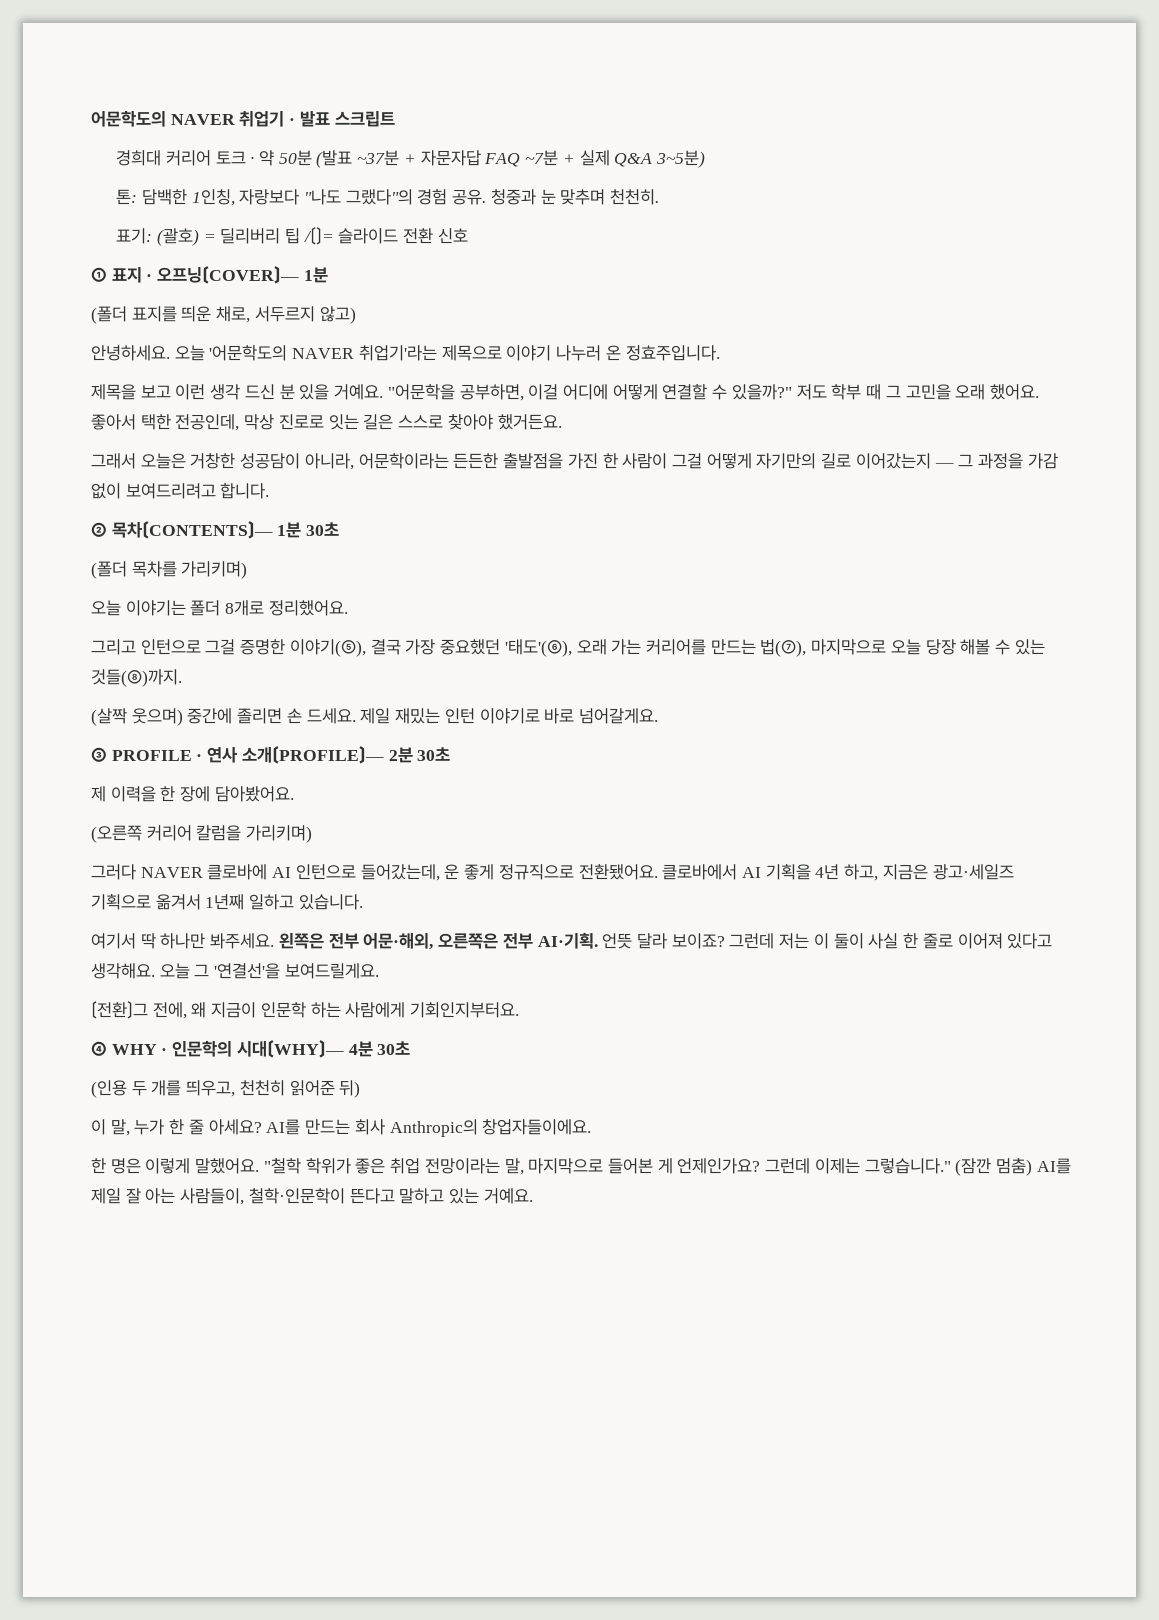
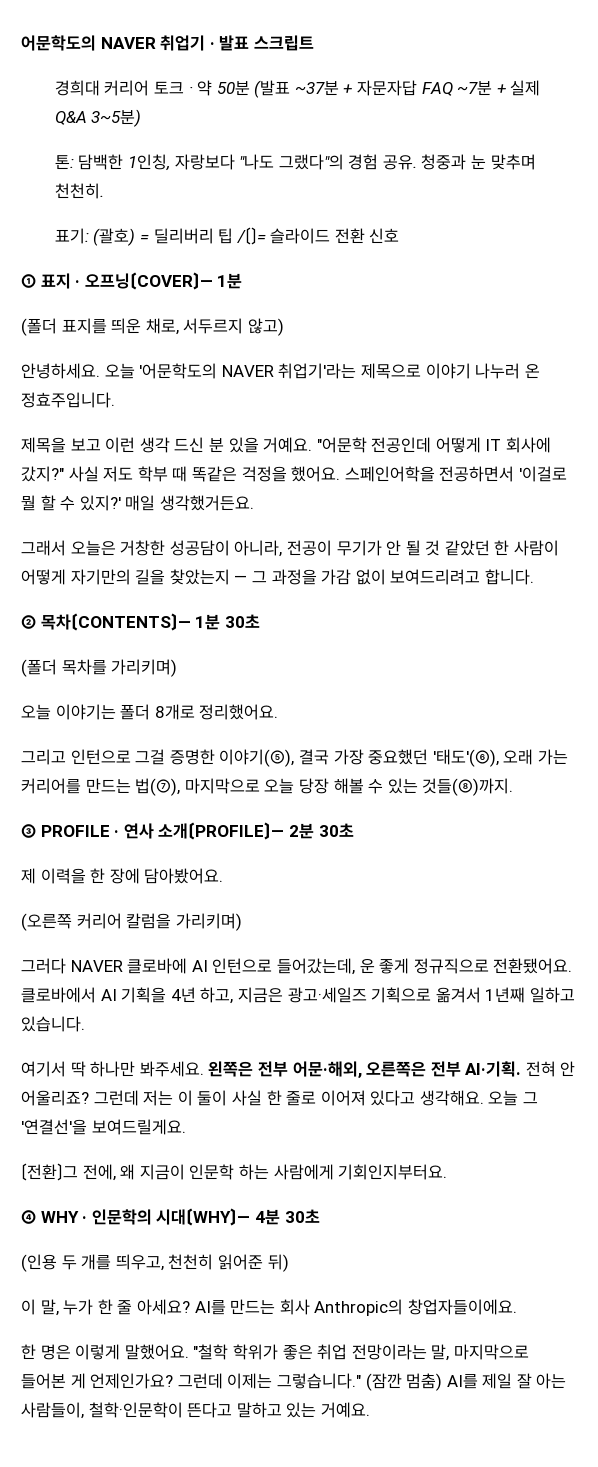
- "어문학을 공부하면, 이걸 어디에 어떻게 연결할 수 있을까?" 저도 학부 때 그 고민을 오래 했어요. 좋아서 택한 전공인데, 막상 진로로 잇는 길은 스스로 찾아야 했거든요.
+ "어문학 전공인데 어떻게 IT 회사에 갔지?" 사실 저도 학부 때 똑같은 걱정을 했어요. 스페인어학을 전공하면서 '이걸로 뭘 할 수 있지?' 매일 생각했거든요.
- 그래서 오늘은 거창한 성공담이 아니라, 어문학이라는 든든한 출발점을 가진 한 사람이 그걸 어떻게 자기만의 길로 이어갔는지 — 그 과정을 가감 없이 보여드리려고 합니다.
+ 그래서 오늘은 거창한 성공담이 아니라, 전공이 무기가 안 될 것 같았던 한 사람이 어떻게 자기만의 길을 찾았는지 — 그 과정을 가감 없이 보여드리려고 합니다.
- (살짝 웃으며) 중간에 졸리면 손 드세요. 제일 재밌는 인턴 이야기로 바로 넘어갈게요.
- 언뜻 달라 보이죠?
+ 전혀 안 어울리죠?

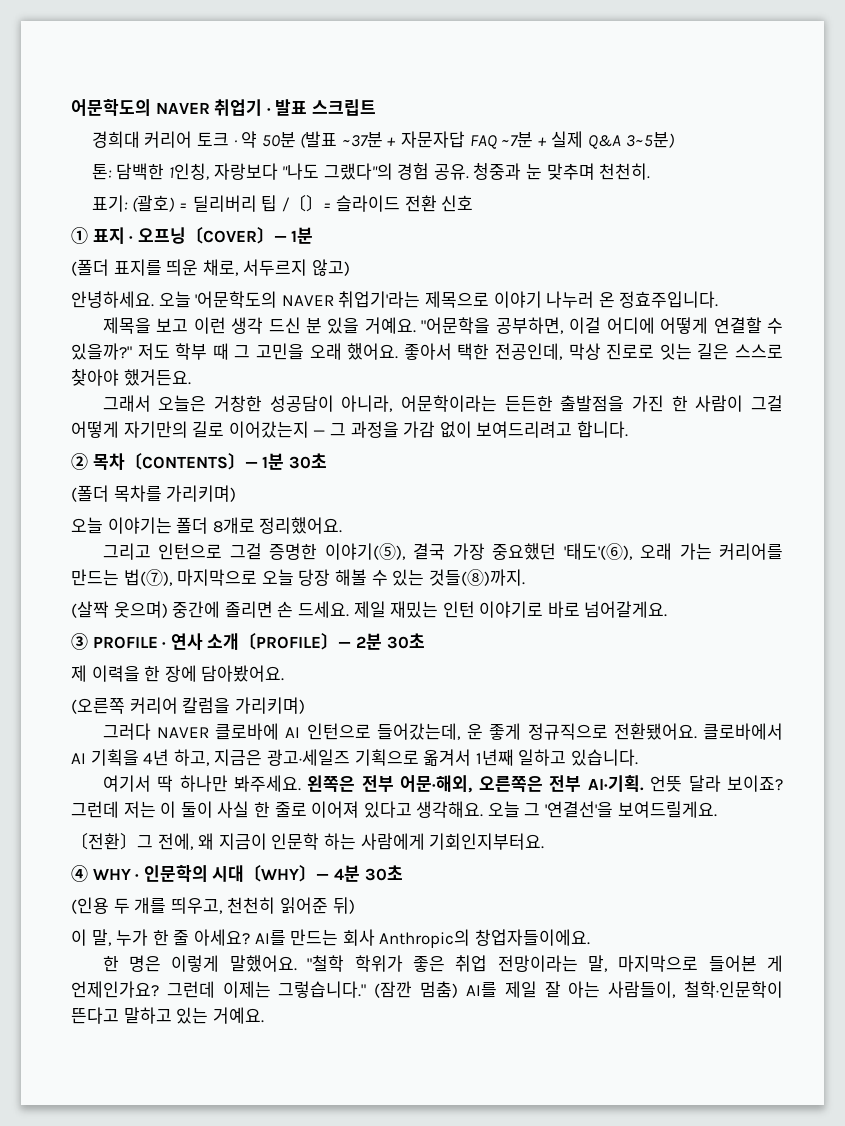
- "어문학 전공인데 어떻게 IT 회사에 갔지?" 사실 저도 학부 때 똑같은 걱정을 했어요. 스페인어학을 전공하면서 '이걸로 뭘 할 수 있지?' 매일 생각했거든요.
+ "어문학을 공부하면, 이걸 어디에 어떻게 연결할 수 있을까?" 저도 학부 때 그 고민을 오래 했어요. 좋아서 택한 전공인데, 막상 진로로 잇는 길은 스스로 찾아야 했거든요.
- 그래서 오늘은 거창한 성공담이 아니라, 전공이 무기가 안 될 것 같았던 한 사람이 어떻게 자기만의 길을 찾았는지 — 그 과정을 가감 없이 보여드리려고 합니다.
+ 그래서 오늘은 거창한 성공담이 아니라, 어문학이라는 든든한 출발점을 가진 한 사람이 그걸 어떻게 자기만의 길로 이어갔는지 — 그 과정을 가감 없이 보여드리려고 합니다.
+ (살짝 웃으며) 중간에 졸리면 손 드세요. 제일 재밌는 인턴 이야기로 바로 넘어갈게요.
- 전혀 안 어울리죠?
+ 언뜻 달라 보이죠?

